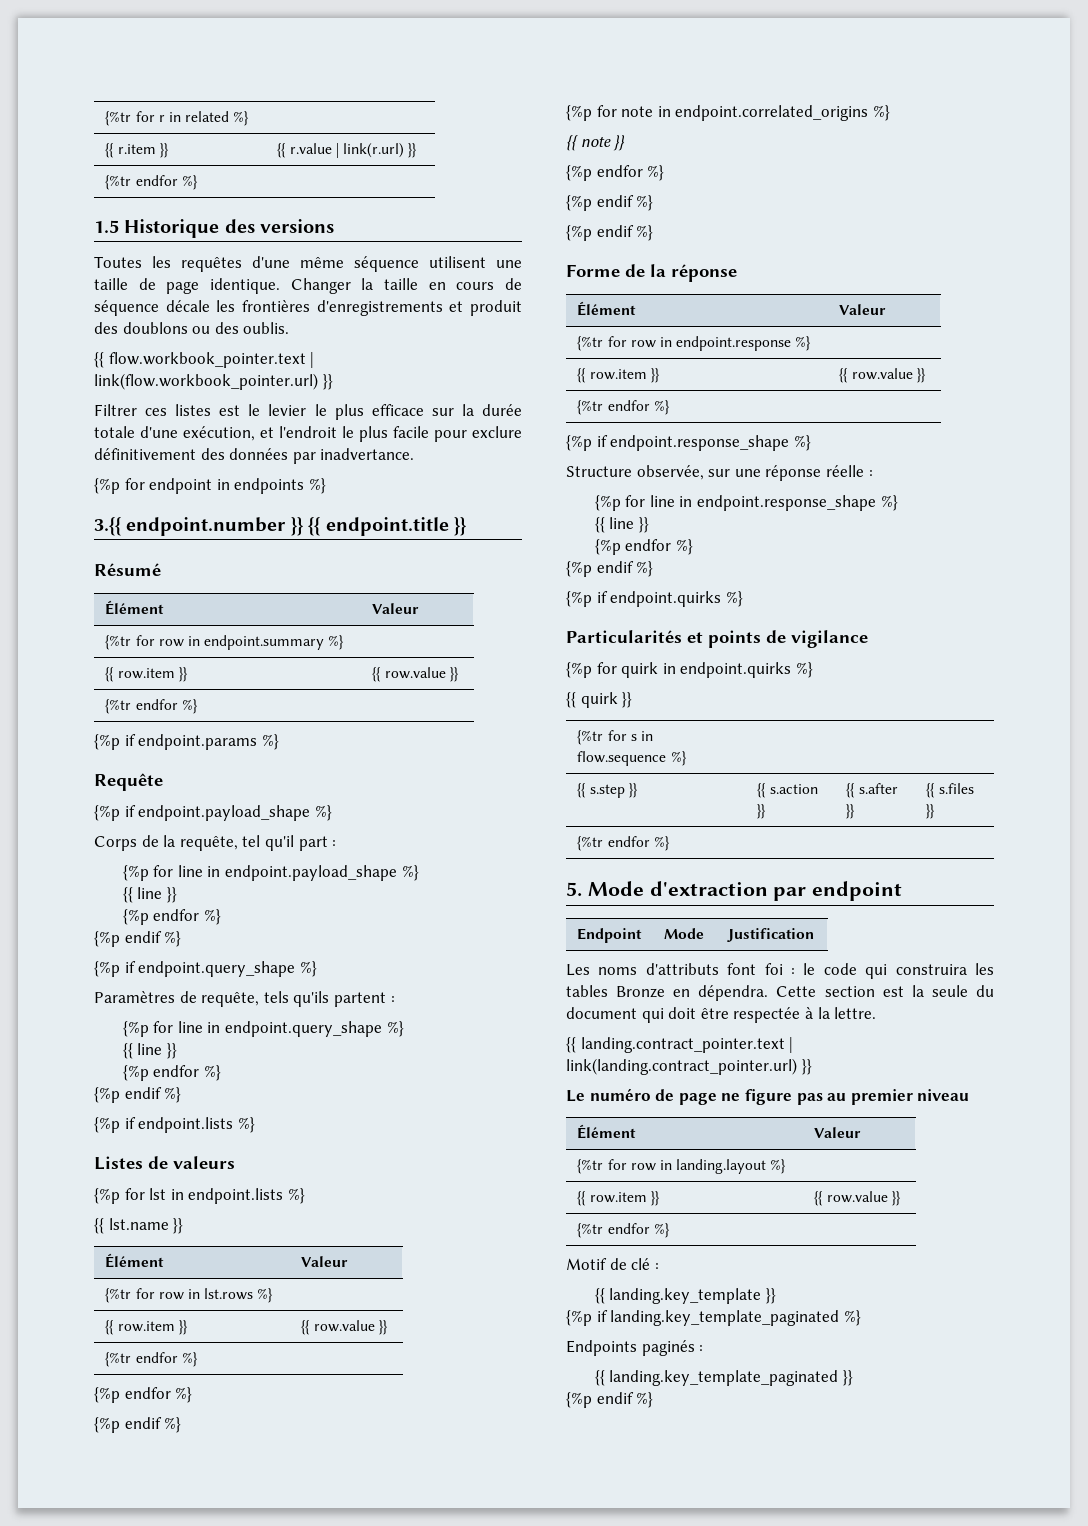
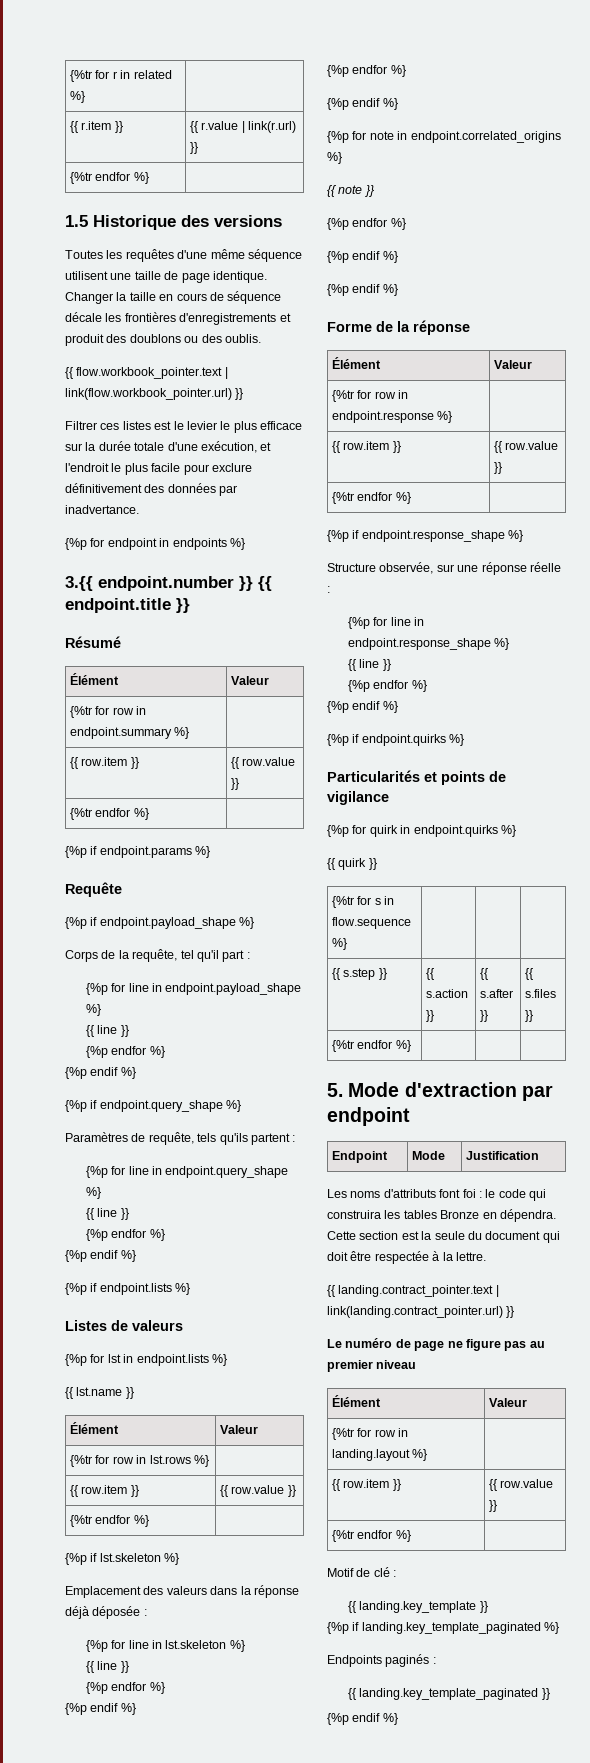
+ {%p if lst.skeleton %}
+ Emplacement des valeurs dans la réponse déjà déposée :
+ {%p for line in lst.skeleton %}
+ {{ line }}
+ {%p endfor %}
+ {%p endif %}

